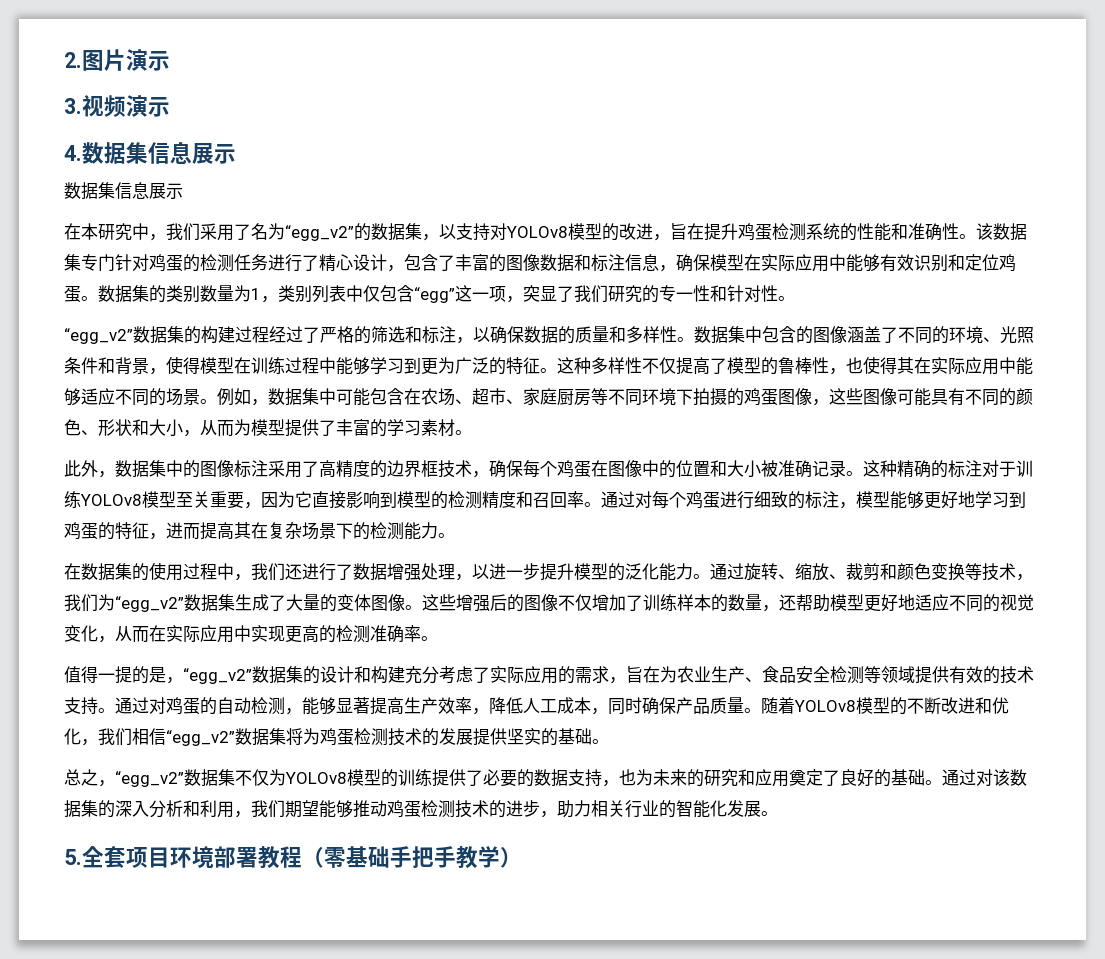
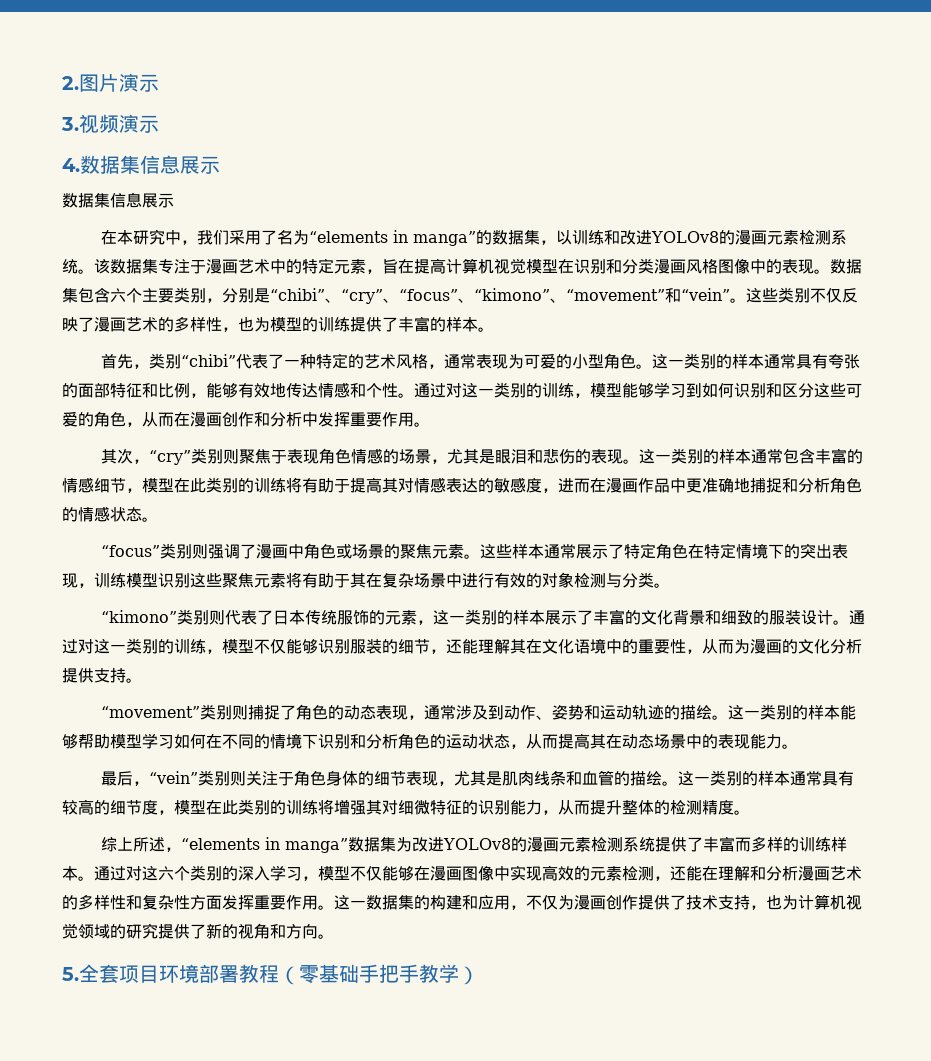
- 在本研究中，我们采用了名为“egg_v2”的数据集，以支持对YOLOv8模型的改进，旨在提升鸡蛋检测系统的性能和准确性。该数据集专门针对鸡蛋的检测任务进行了精心设计，包含了丰富的图像数据和标注信息，确保模型在实际应用中能够有效识别和定位鸡蛋。数据集的类别数量为1，类别列表中仅包含“egg”这一项，突显了我们研究的专一性和针对性。
- “egg_v2”数据集的构建过程经过了严格的筛选和标注，以确保数据的质量和多样性。数据集中包含的图像涵盖了不同的环境、光照条件和背景，使得模型在训练过程中能够学习到更为广泛的特征。这种多样性不仅提高了模型的鲁棒性，也使得其在实际应用中能够适应不同的场景。例如，数据集中可能包含在农场、超市、家庭厨房等不同环境下拍摄的鸡蛋图像，这些图像可能具有不同的颜色、形状和大小，从而为模型提供了丰富的学习素材。
- 此外，数据集中的图像标注采用了高精度的边界框技术，确保每个鸡蛋在图像中的位置和大小被准确记录。这种精确的标注对于训练YOLOv8模型至关重要，因为它直接影响到模型的检测精度和召回率。通过对每个鸡蛋进行细致的标注，模型能够更好地学习到鸡蛋的特征，进而提高其在复杂场景下的检测能力。
- 在数据集的使用过程中，我们还进行了数据增强处理，以进一步提升模型的泛化能力。通过旋转、缩放、裁剪和颜色变换等技术，我们为“egg_v2”数据集生成了大量的变体图像。这些增强后的图像不仅增加了训练样本的数量，还帮助模型更好地适应不同的视觉变化，从而在实际应用中实现更高的检测准确率。
- 值得一提的是，“egg_v2”数据集的设计和构建充分考虑了实际应用的需求，旨在为农业生产、食品安全检测等领域提供有效的技术支持。通过对鸡蛋的自动检测，能够显著提高生产效率，降低人工成本，同时确保产品质量。随着YOLOv8模型的不断改进和优化，我们相信“egg_v2”数据集将为鸡蛋检测技术的发展提供坚实的基础。
- 总之，“egg_v2”数据集不仅为YOLOv8模型的训练提供了必要的数据支持，也为未来的研究和应用奠定了良好的基础。通过对该数据集的深入分析和利用，我们期望能够推动鸡蛋检测技术的进步，助力相关行业的智能化发展。
+ 在本研究中，我们采用了名为“elements in manga”的数据集，以训练和改进YOLOv8的漫画元素检测系统。该数据集专注于漫画艺术中的特定元素，旨在提高计算机视觉模型在识别和分类漫画风格图像中的表现。数据集包含六个主要类别，分别是“chibi”、“cry”、“focus”、“kimono”、“movement”和“vein”。这些类别不仅反映了漫画艺术的多样性，也为模型的训练提供了丰富的样本。
+ 首先，类别“chibi”代表了一种特定的艺术风格，通常表现为可爱的小型角色。这一类别的样本通常具有夸张的面部特征和比例，能够有效地传达情感和个性。通过对这一类别的训练，模型能够学习到如何识别和区分这些可爱的角色，从而在漫画创作和分析中发挥重要作用。
+ 其次，“cry”类别则聚焦于表现角色情感的场景，尤其是眼泪和悲伤的表现。这一类别的样本通常包含丰富的情感细节，模型在此类别的训练将有助于提高其对情感表达的敏感度，进而在漫画作品中更准确地捕捉和分析角色的情感状态。
+ “focus”类别则强调了漫画中角色或场景的聚焦元素。这些样本通常展示了特定角色在特定情境下的突出表现，训练模型识别这些聚焦元素将有助于其在复杂场景中进行有效的对象检测与分类。
+ “kimono”类别则代表了日本传统服饰的元素，这一类别的样本展示了丰富的文化背景和细致的服装设计。通过对这一类别的训练，模型不仅能够识别服装的细节，还能理解其在文化语境中的重要性，从而为漫画的文化分析提供支持。
+ “movement”类别则捕捉了角色的动态表现，通常涉及到动作、姿势和运动轨迹的描绘。这一类别的样本能够帮助模型学习如何在不同的情境下识别和分析角色的运动状态，从而提高其在动态场景中的表现能力。
+ 最后，“vein”类别则关注于角色身体的细节表现，尤其是肌肉线条和血管的描绘。这一类别的样本通常具有较高的细节度，模型在此类别的训练将增强其对细微特征的识别能力，从而提升整体的检测精度。
+ 综上所述，“elements in manga”数据集为改进YOLOv8的漫画元素检测系统提供了丰富而多样的训练样本。通过对这六个类别的深入学习，模型不仅能够在漫画图像中实现高效的元素检测，还能在理解和分析漫画艺术的多样性和复杂性方面发挥重要作用。这一数据集的构建和应用，不仅为漫画创作提供了技术支持，也为计算机视觉领域的研究提供了新的视角和方向。

